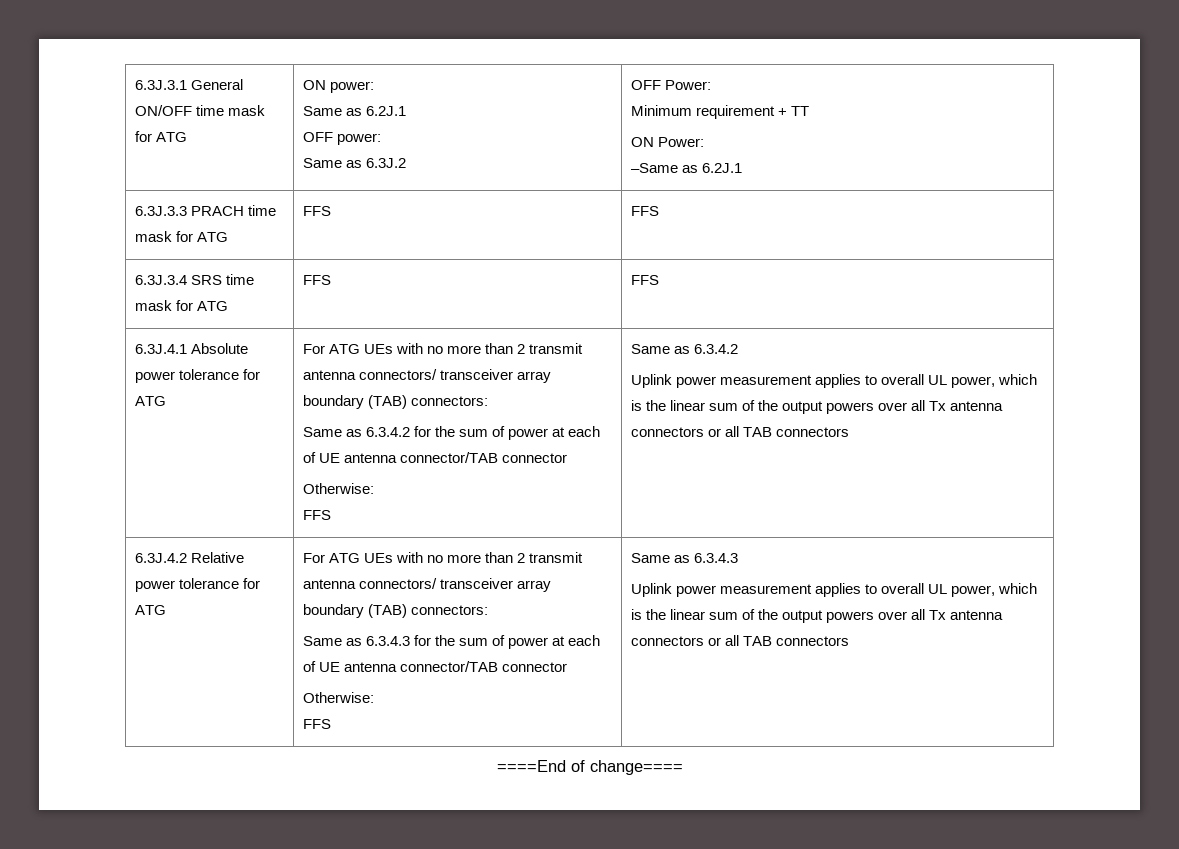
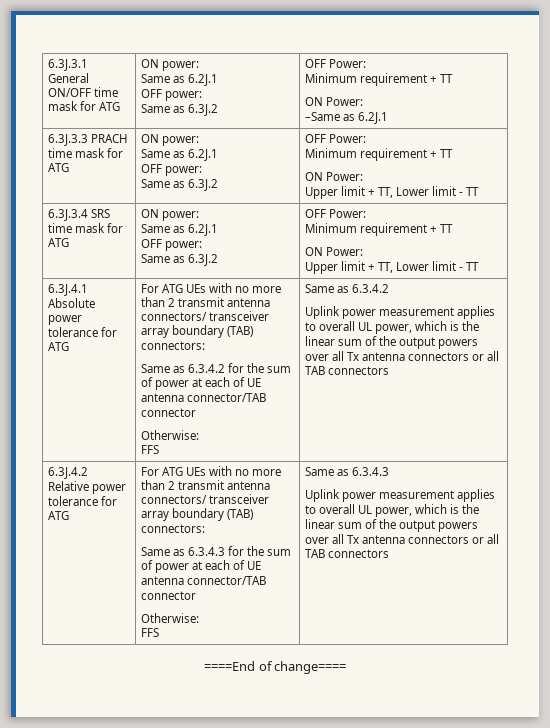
- 6.3J.3.3 PRACH time mask for ATG | FFS | FFS
+ 6.3J.3.3 PRACH time mask for ATG | ON power:
+ Same as 6.2J.1
+ OFF power:
+ Same as 6.3J.2 | OFF Power:
+ Minimum requirement + TT
+ ON Power:
+ Upper limit + TT, Lower limit - TT
- 6.3J.3.4 SRS time mask for ATG | FFS | FFS
+ 6.3J.3.4 SRS time mask for ATG | ON power:
+ Same as 6.2J.1
+ OFF power:
+ Same as 6.3J.2 | OFF Power:
+ Minimum requirement + TT
+ ON Power:
+ Upper limit + TT, Lower limit - TT

